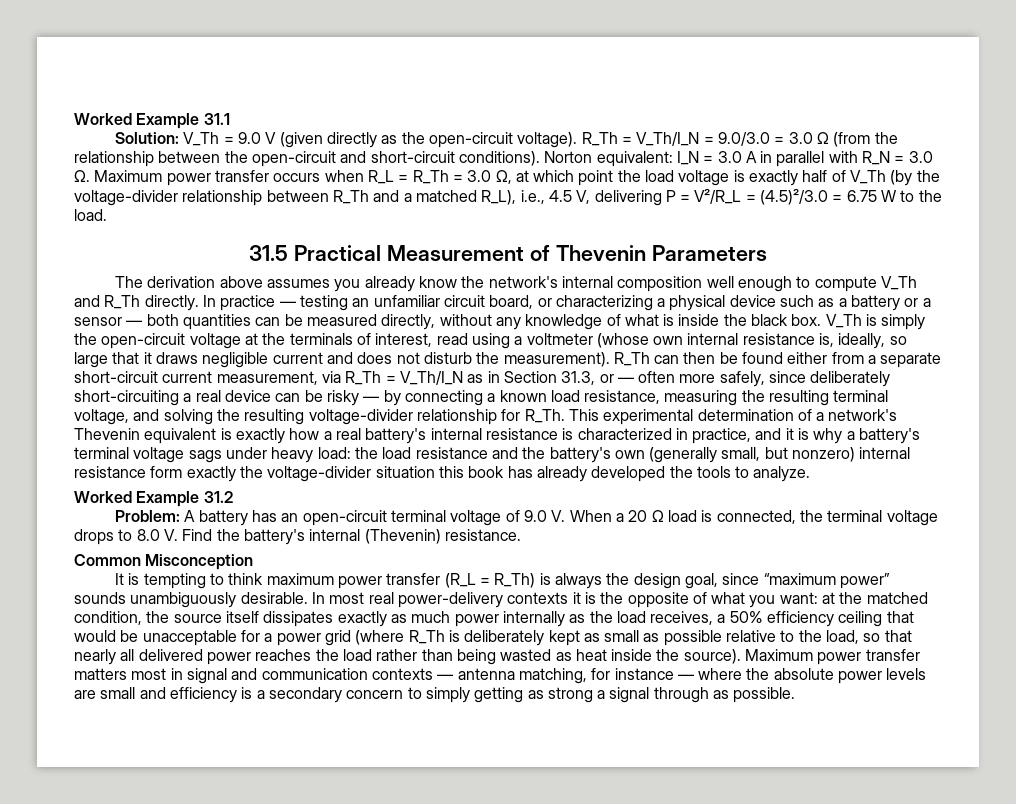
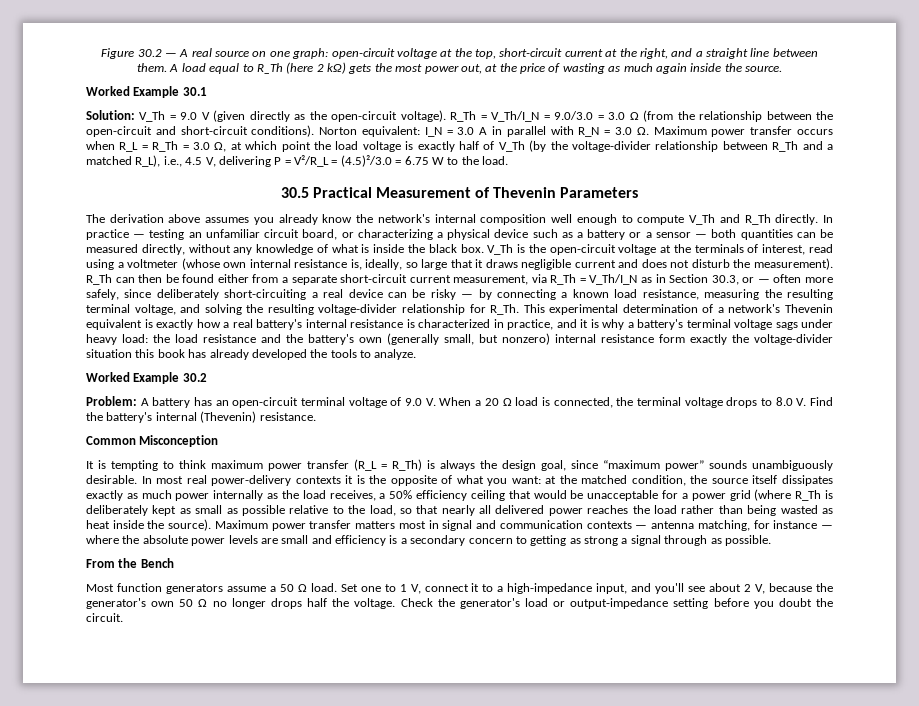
- Worked Example 31.1
+ Figure 30.2 — A real source on one graph: open-circuit voltage at the top, short-circuit current at the right, and a straight line between them. A load equal to R_Th (here 2 kΩ) gets the most power out, at the price of wasting as much again inside the source.
+ Worked Example 30.1
- 31.5 Practical Measurement of Thevenin Parameters
+ 30.5 Practical Measurement of Thevenin Parameters
- V_Th is simply the open-circuit voltage at the terminals of interest, read using a voltmeter (whose own internal resistance is, ideally, so large that it draws negligible current and does not disturb the measurement).
+ V_Th is the open-circuit voltage at the terminals of interest, read using a voltmeter (whose own internal resistance is, ideally, so large that it draws negligible current and does not disturb the measurement).
- R_Th can then be found either from a separate short-circuit current measurement, via R_Th = V_Th/I_N as in Section 31.3, or — often more safely, since deliberately short-circuiting a real device can be risky — by connecting a known load resistance, measuring the resulting terminal voltage, and solving the resulting voltage-divider relationship for R_Th.
+ R_Th can then be found either from a separate short-circuit current measurement, via R_Th = V_Th/I_N as in Section 30.3, or — often more safely, since deliberately short-circuiting a real device can be risky — by connecting a known load resistance, measuring the resulting terminal voltage, and solving the resulting voltage-divider relationship for R_Th.
- Worked Example 31.2
+ Worked Example 30.2
- Maximum power transfer matters most in signal and communication contexts — antenna matching, for instance — where the absolute power levels are small and efficiency is a secondary concern to simply getting as strong a signal through as possible.
+ Maximum power transfer matters most in signal and communication contexts — antenna matching, for instance — where the absolute power levels are small and efficiency is a secondary concern to getting as strong a signal through as possible.
+ From the Bench
+ Most function generators assume a 50 Ω load. Set one to 1 V, connect it to a high-impedance input, and you'll see about 2 V, because the generator's own 50 Ω no longer drops half the voltage. Check the generator's load or output-impedance setting before you doubt the circuit.

